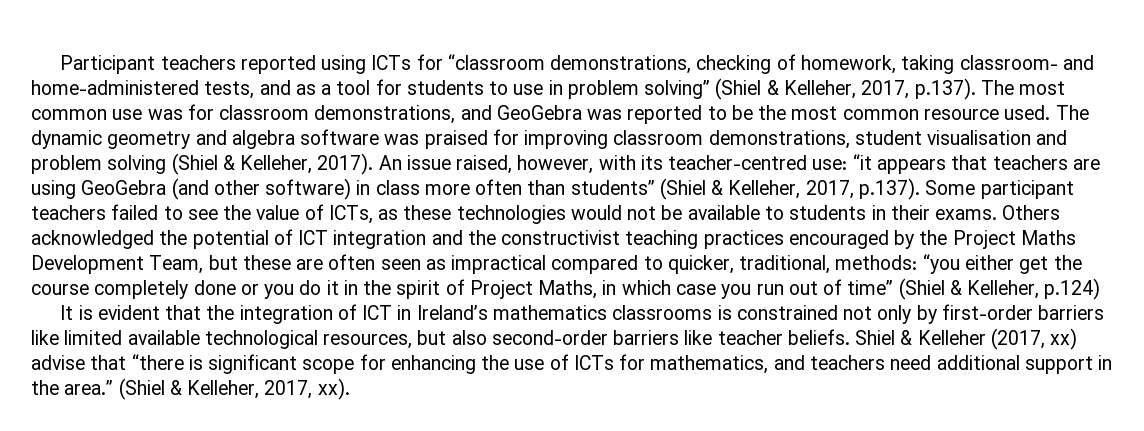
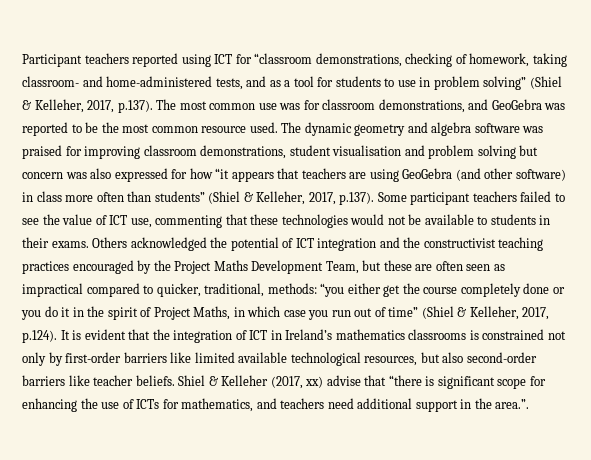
- Participant teachers reported using ICTs for “classroom demonstrations, checking of homework, taking classroom- and home-administered tests, and as a tool for students to use in problem solving” (Shiel & Kelleher, 2017, p.137). The most common use was for classroom demonstrations, and GeoGebra was reported to be the most common resource used.
+ Participant teachers reported using ICT for “classroom demonstrations, checking of homework, taking classroom- and home-administered tests, and as a tool for students to use in problem solving” (Shiel & Kelleher, 2017, p.137). The most common use was for classroom demonstrations, and GeoGebra was reported to be the most common resource used.
- The dynamic geometry and algebra software was praised for improving classroom demonstrations, student visualisation and problem solving (Shiel & Kelleher, 2017). An issue raised, however, with its teacher-centred use: “it appears that teachers are using GeoGebra (and other software) in class more often than students” (Shiel & Kelleher, 2017, p.137). Some participant teachers failed to see the value of ICTs, as these technologies would not be available to students in their exams.
+ The dynamic geometry and algebra software was praised for improving classroom demonstrations, student visualisation and problem solving but concern was also expressed for how “it appears that teachers are using GeoGebra (and other software) in class more often than students” (Shiel & Kelleher, 2017, p.137). Some participant teachers failed to see the value of ICT use, commenting that these technologies would not be available to students in their exams.
- “you either get the course completely done or you do it in the spirit of Project Maths, in which case you run out of time” (Shiel & Kelleher, p.124)
- It is evident that the integration of ICT in Ireland’s mathematics classrooms is constrained not only by first-order barriers like limited available technological resources, but also second-order barriers like teacher beliefs.
+ “you either get the course completely done or you do it in the spirit of Project Maths, in which case you run out of time” (Shiel & Kelleher, 2017, p.124). It is evident that the integration of ICT in Ireland’s mathematics classrooms is constrained not only by first-order barriers like limited available technological resources, but also second-order barriers like teacher beliefs.
- Shiel & Kelleher (2017, xx) advise that “there is significant scope for enhancing the use of ICTs for mathematics, and teachers need additional support in the area.” (Shiel & Kelleher, 2017, xx).
+ Shiel & Kelleher (2017, xx) advise that “there is significant scope for enhancing the use of ICTs for mathematics, and teachers need additional support in the area.”.

